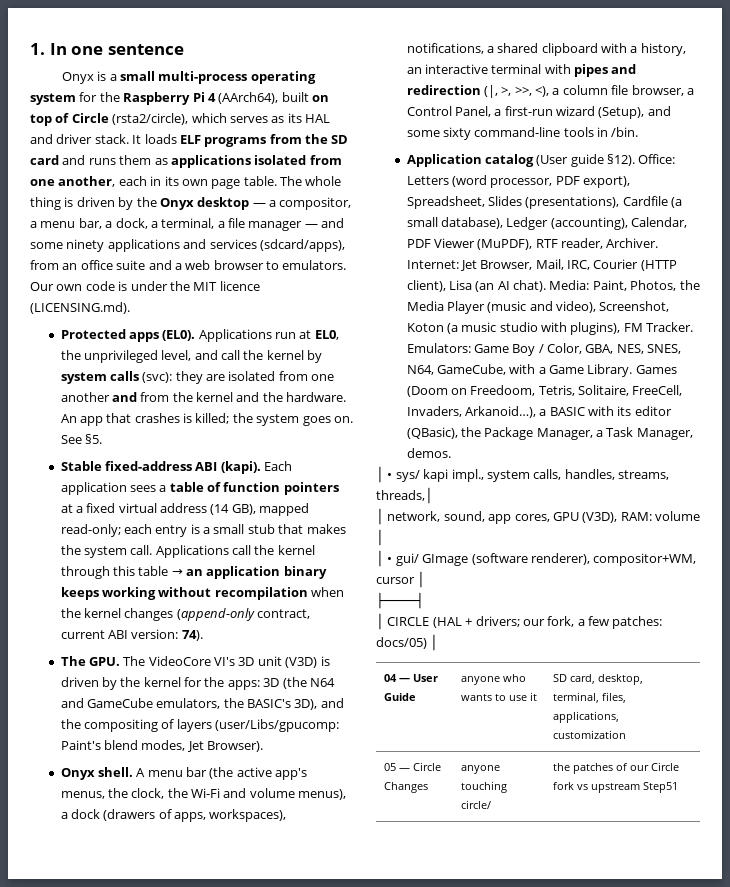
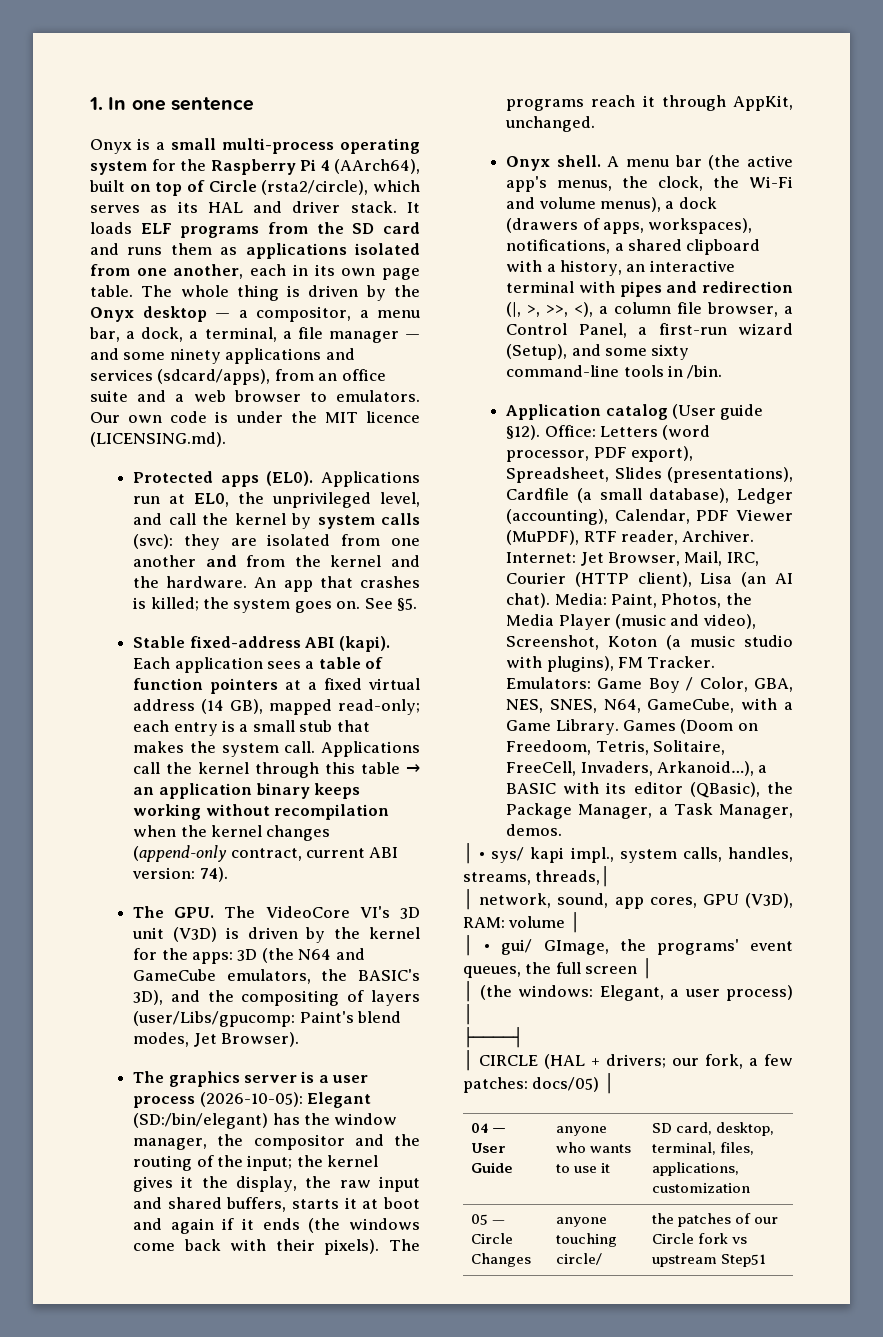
+ The graphics server is a user process (2026-10-05): Elegant (SD:/bin/elegant) has the window manager, the compositor and the routing of the input; the kernel gives it the display, the raw input and shared buffers, starts it at boot and again if it ends (the windows come back with their pixels). The programs reach it through AppKit, unchanged.
- │ • gui/ GImage (software renderer), compositor+WM, cursor │
+ │ • gui/ GImage, the programs' event queues, the full screen │
+ │ (the windows: Elegant, a user process) │

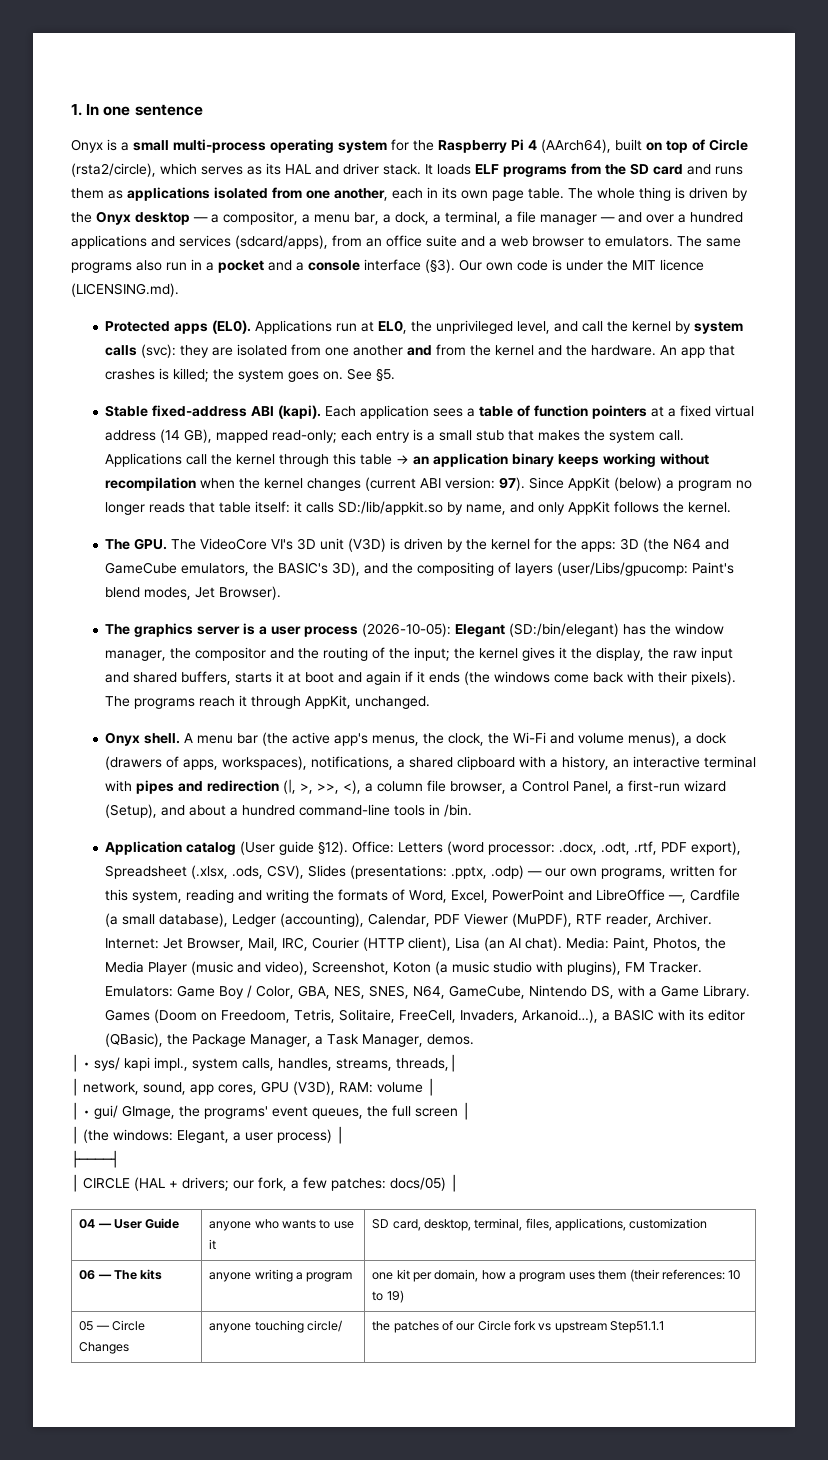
- The whole thing is driven by the Onyx desktop — a compositor, a menu bar, a dock, a terminal, a file manager — and some ninety applications and services (sdcard/apps), from an office suite and a web browser to emulators.
+ The whole thing is driven by the Onyx desktop — a compositor, a menu bar, a dock, a terminal, a file manager — and over a hundred applications and services (sdcard/apps), from an office suite and a web browser to emulators.
+ The same programs also run in a pocket and a console interface (§3).
- Applications call the kernel through this table → an application binary keeps working without recompilation when the kernel changes (append-only contract, current ABI version: 74).
+ Applications call the kernel through this table → an application binary keeps working without recompilation when the kernel changes (current ABI version: 97). Since AppKit (below) a program no longer reads that table itself: it calls SD:/lib/appkit.so by name, and only AppKit follows the kernel.
- A menu bar (the active app's menus, the clock, the Wi-Fi and volume menus), a dock (drawers of apps, workspaces), notifications, a shared clipboard with a history, an interactive terminal with pipes and redirection (|, >, >>, <), a column file browser, a Control Panel, a first-run wizard (Setup), and some sixty command-line tools in /bin.
+ A menu bar (the active app's menus, the clock, the Wi-Fi and volume menus), a dock (drawers of apps, workspaces), notifications, a shared clipboard with a history, an interactive terminal with pipes and redirection (|, >, >>, <), a column file browser, a Control Panel, a first-run wizard (Setup), and about a hundred command-line tools in /bin.
- Office: Letters (word processor, PDF export), Spreadsheet, Slides (presentations), Cardfile (a small database), Ledger (accounting), Calendar, PDF Viewer (MuPDF), RTF reader, Archiver.
+ Office: Letters (word processor: .docx, .odt, .rtf, PDF export), Spreadsheet (.xlsx, .ods, CSV), Slides (presentations: .pptx, .odp) — our own programs, written for this system, reading and writing the formats of Word, Excel, PowerPoint and LibreOffice —, Cardfile (a small database), Ledger (accounting), Calendar, PDF Viewer (MuPDF), RTF reader, Archiver.
- Emulators: Game Boy / Color, GBA, NES, SNES, N64, GameCube, with a Game Library.
+ Emulators: Game Boy / Color, GBA, NES, SNES, N64, GameCube, Nintendo DS, with a Game Library.
+ 06 — The kits | anyone writing a program | one kit per domain, how a program uses them (their references: 10 to 19)
- 05 — Circle Changes | anyone touching circle/ | the patches of our Circle fork vs upstream Step51
+ 05 — Circle Changes | anyone touching circle/ | the patches of our Circle fork vs upstream Step51.1.1

